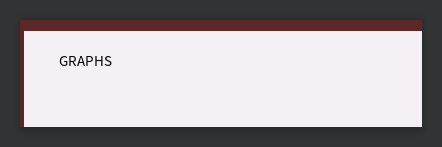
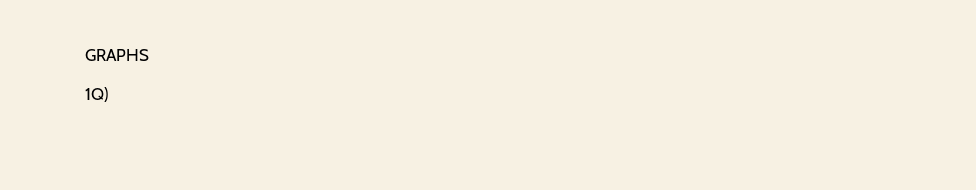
+ 1Q)

